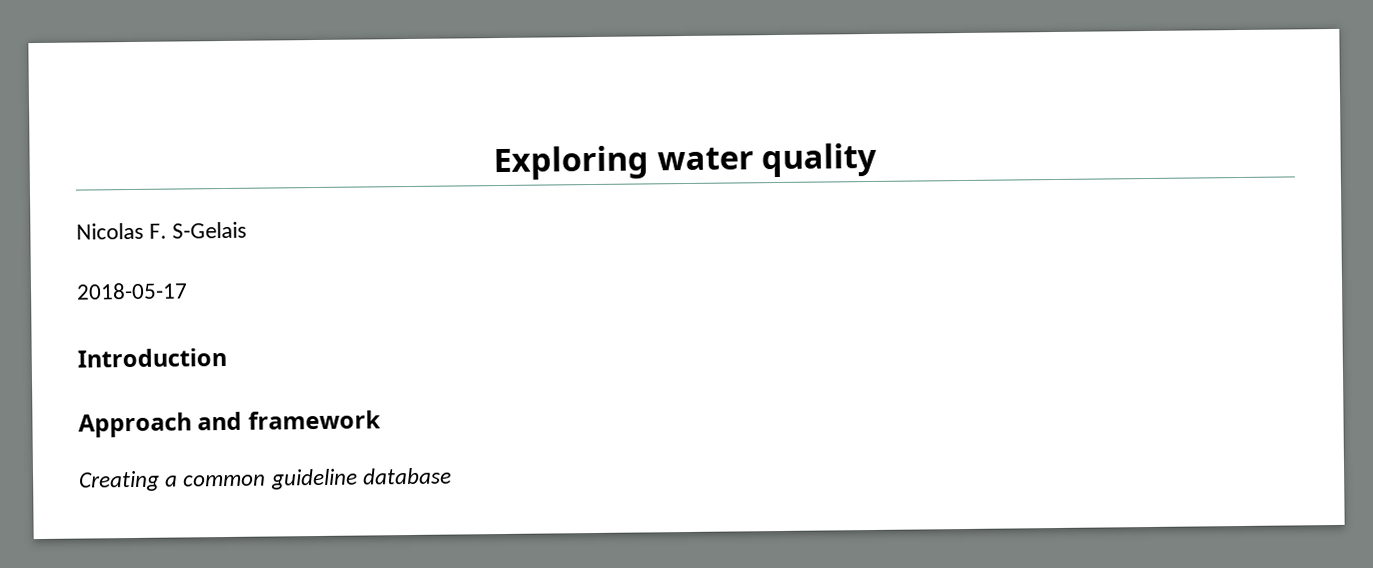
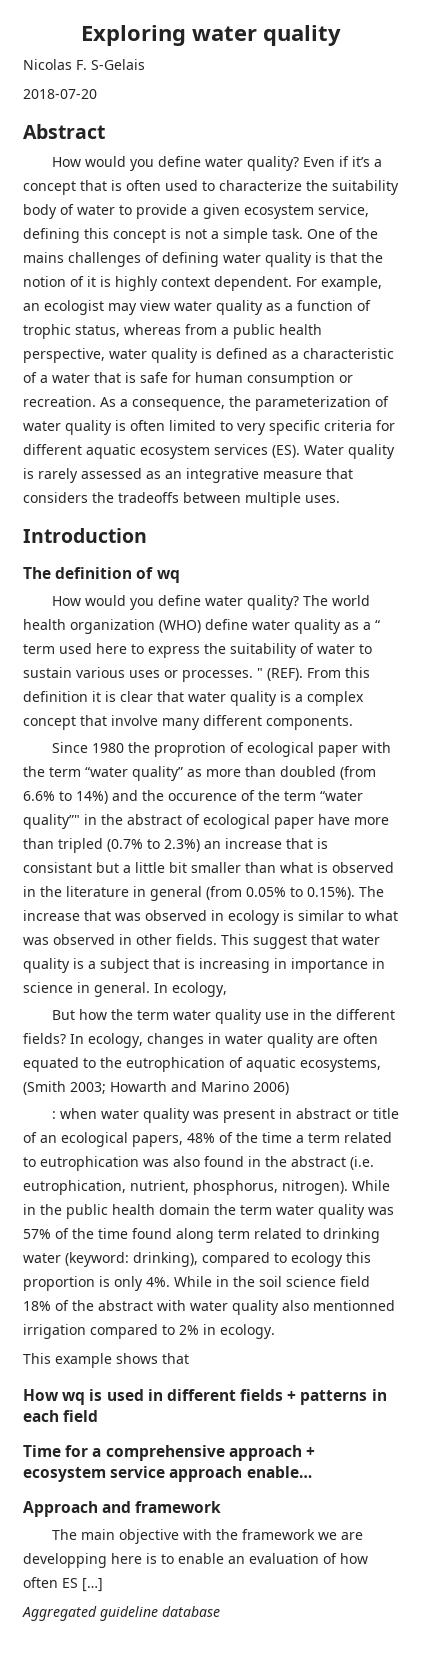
- 2018-05-17
+ 2018-07-20
+ Abstract
+ How would you define water quality? Even if it’s a concept that is often used to characterize the suitability body of water to provide a given ecosystem service, defining this concept is not a simple task. One of the mains challenges of defining water quality is that the notion of it is highly context dependent. For example, an ecologist may view water quality as a function of trophic status, whereas from a public health perspective, water quality is defined as a characteristic of a water that is safe for human consumption or recreation. As a consequence, the parameterization of water quality is often limited to very specific criteria for different aquatic ecosystem services (ES). Water quality is rarely assessed as an integrative measure that considers the tradeoffs between multiple uses.
  Introduction
+ The definition of wq
+ How would you define water quality? The world health organization (WHO) define water quality as a “ term used here to express the suitability of water to sustain various uses or processes. " (REF). From this definition it is clear that water quality is a complex concept that involve many different components.
+ Since 1980 the proprotion of ecological paper with the term “water quality” as more than doubled (from 6.6% to 14%) and the occurence of the term “water quality”" in the abstract of ecological paper have more than tripled (0.7% to 2.3%) an increase that is consistant but a little bit smaller than what is observed in the literature in general (from 0.05% to 0.15%). The increase that was observed in ecology is similar to what was observed in other fields. This suggest that water quality is a subject that is increasing in importance in science in general. In ecology,
+ But how the term water quality use in the different fields? In ecology, changes in water quality are often equated to the eutrophication of aquatic ecosystems, (Smith 2003; Howarth and Marino 2006)
+ : when water quality was present in abstract or title of an ecological papers, 48% of the time a term related to eutrophication was also found in the abstract (i.e. eutrophication, nutrient, phosphorus, nitrogen). While in the public health domain the term water quality was 57% of the time found along term related to drinking water (keyword: drinking), compared to ecology this proportion is only 4%. While in the soil science field 18% of the abstract with water quality also mentionned irrigation compared to 2% in ecology.
+ This example shows that
+ How wq is used in different fields + patterns in each field
+ Time for a comprehensive approach + ecosystem service approach enable…
  Approach and framework
- Creating a common guideline database
+ The main objective with the framework we are developping here is to enable an evaluation of how often ES […]
+ Aggregated guideline database

